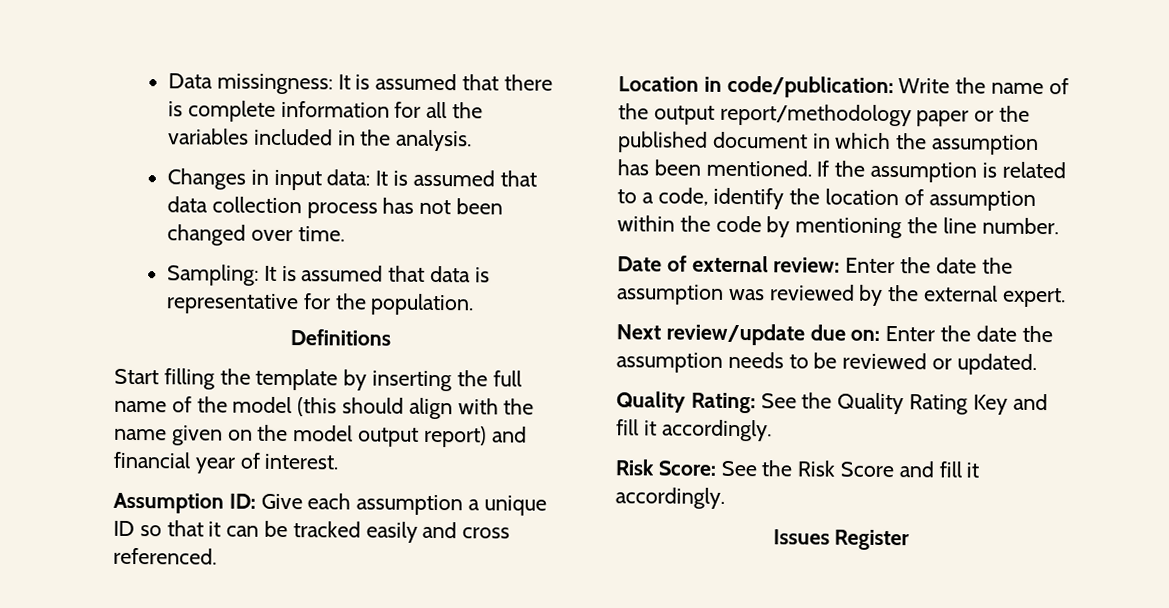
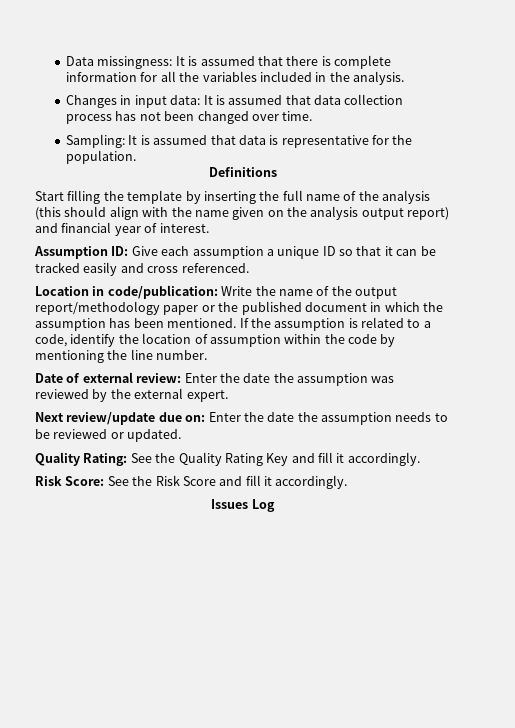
- Start filling the template by inserting the full name of the model (this should align with the name given on the model output report) and financial year of interest.
+ Start filling the template by inserting the full name of the analysis (this should align with the name given on the analysis output report) and financial year of interest.
- Issues Register
+ Issues Log

